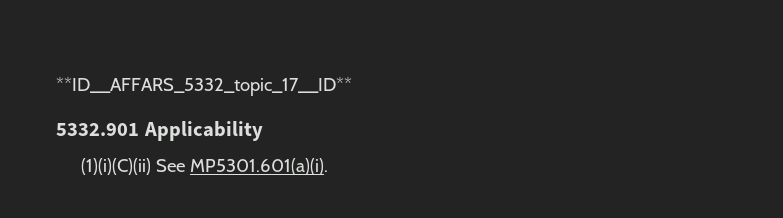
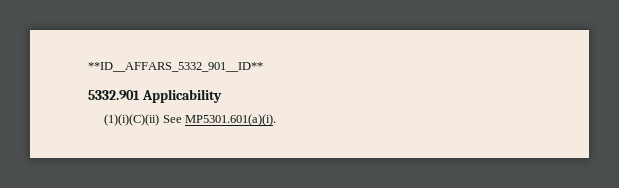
- **ID__AFFARS_5332_topic_17__ID**
+ **ID__AFFARS_5332_901__ID**

